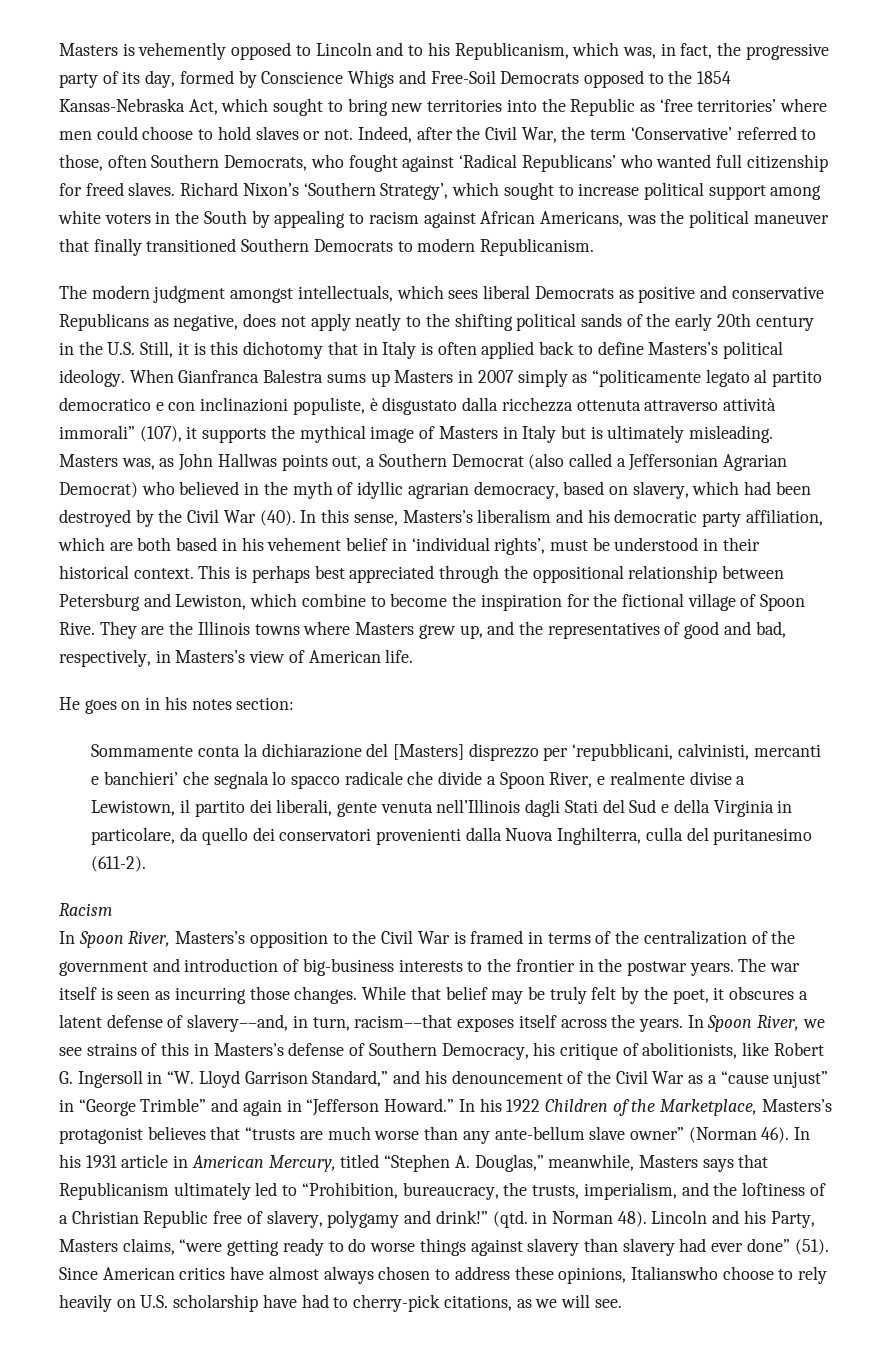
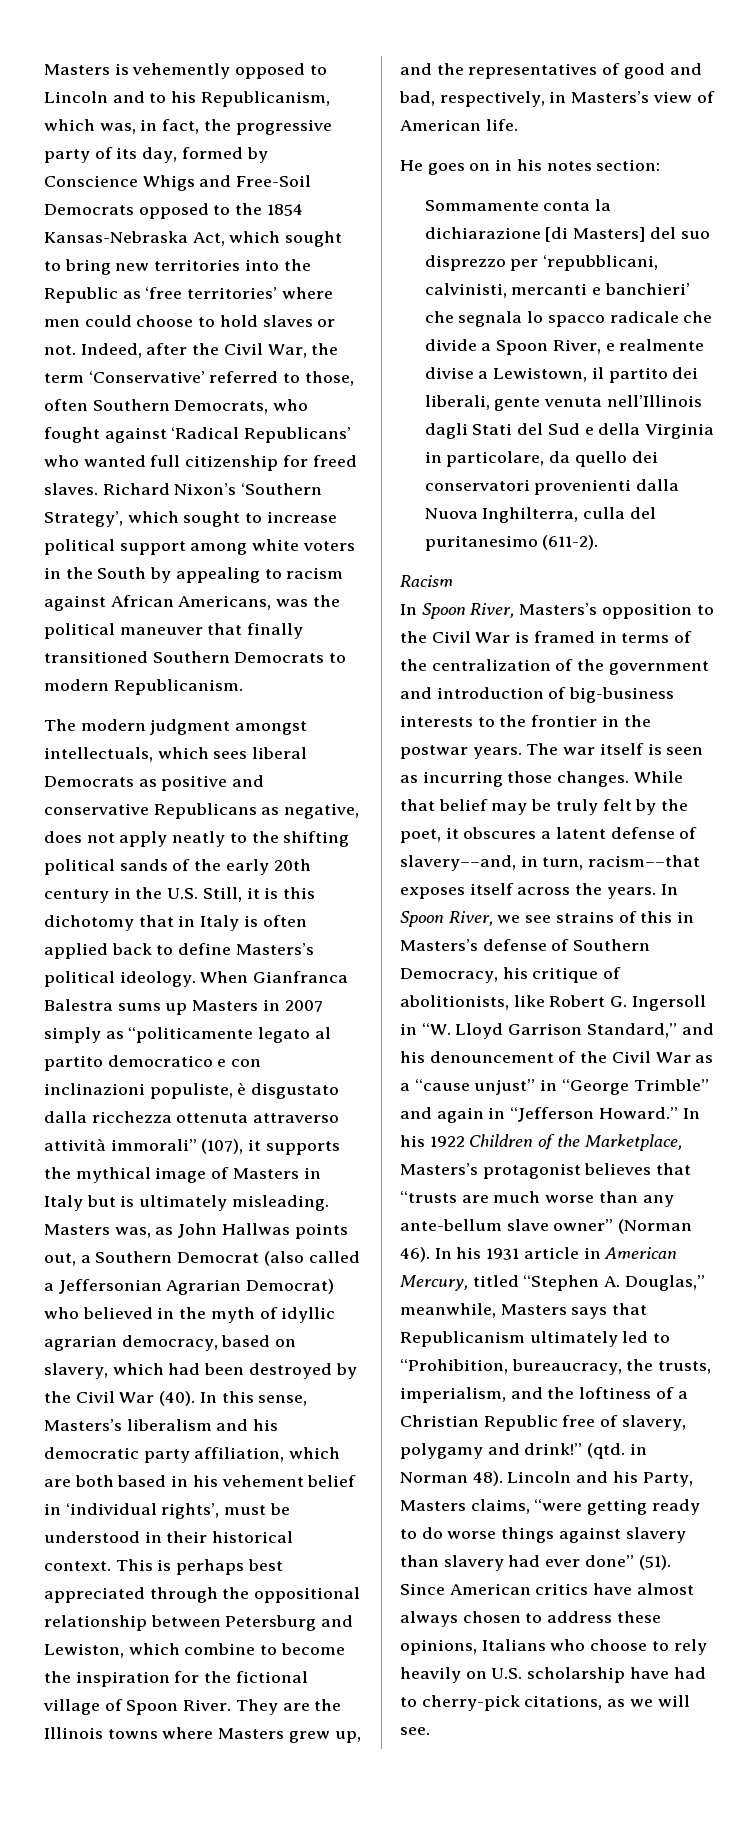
- This is perhaps best appreciated through the oppositional relationship between Petersburg and Lewiston, which combine to become the inspiration for the fictional village of Spoon Rive.
+ This is perhaps best appreciated through the oppositional relationship between Petersburg and Lewiston, which combine to become the inspiration for the fictional village of Spoon River.
- Sommamente conta la dichiarazione del [Masters] disprezzo per ‘repubblicani, calvinisti, mercanti e banchieri’ che segnala lo spacco radicale che divide a Spoon River, e realmente divise a Lewistown, il partito dei liberali, gente venuta nell’Illinois dagli Stati del Sud e della Virginia in particolare, da quello dei conservatori provenienti dalla Nuova Inghilterra, culla del puritanesimo (611-2).
+ Sommamente conta la dichiarazione [di Masters] del suo disprezzo per ‘repubblicani, calvinisti, mercanti e banchieri’ che segnala lo spacco radicale che divide a Spoon River, e realmente divise a Lewistown, il partito dei liberali, gente venuta nell’Illinois dagli Stati del Sud e della Virginia in particolare, da quello dei conservatori provenienti dalla Nuova Inghilterra, culla del puritanesimo (611-2).
- Since American critics have almost always chosen to address these opinions, Italianswho choose to rely heavily on U.S. scholarship have had to cherry-pick citations, as we will see.
+ Since American critics have almost always chosen to address these opinions, Italians who choose to rely heavily on U.S. scholarship have had to cherry-pick citations, as we will see.

